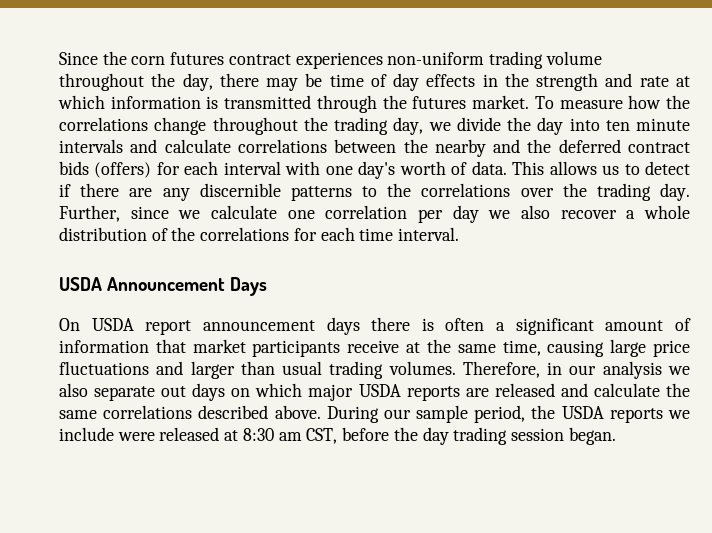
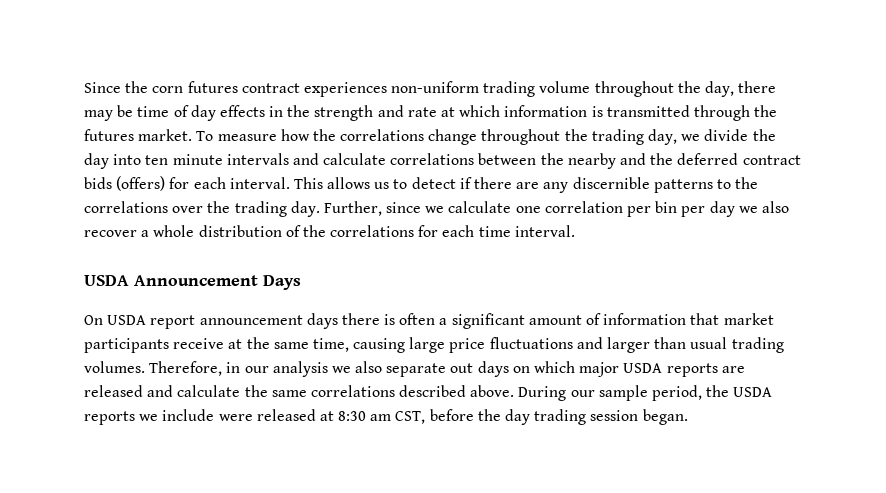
- To measure how the correlations change throughout the trading day, we divide the day into ten minute intervals and calculate correlations between the nearby and the deferred contract bids (offers) for each interval with one day's worth of data.
+ To measure how the correlations change throughout the trading day, we divide the day into ten minute intervals and calculate correlations between the nearby and the deferred contract bids (offers) for each interval.
- Further, since we calculate one correlation per day we also recover a whole distribution of the correlations for each time interval.
+ Further, since we calculate one correlation per bin per day we also recover a whole distribution of the correlations for each time interval.

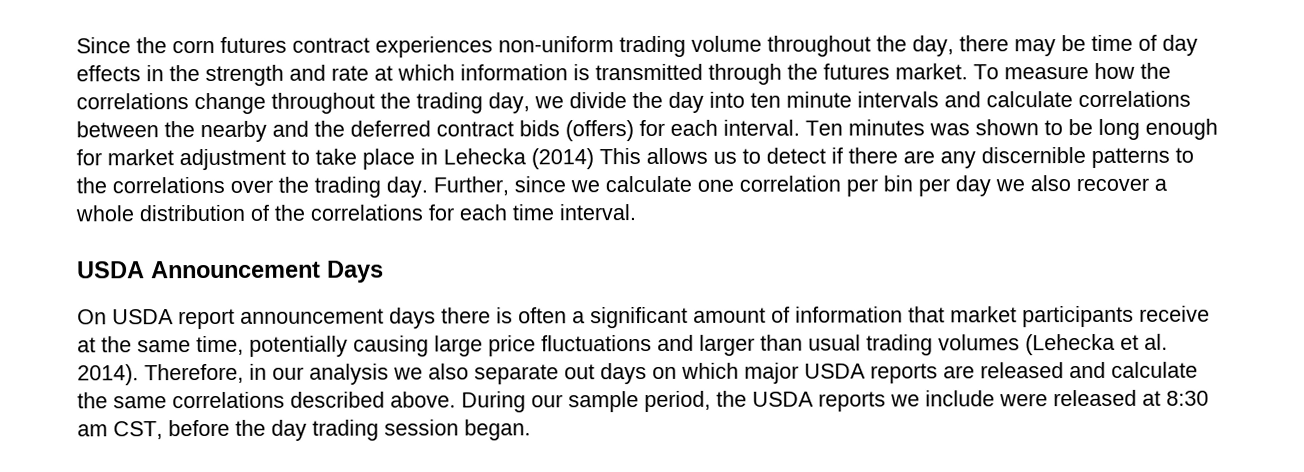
- This allows us to detect if there are any discernible patterns to the correlations over the trading day.
+ Ten minutes was shown to be long enough for market adjustment to take place in Lehecka (2014) This allows us to detect if there are any discernible patterns to the correlations over the trading day.
- On USDA report announcement days there is often a significant amount of information that market participants receive at the same time, causing large price fluctuations and larger than usual trading volumes.
+ On USDA report announcement days there is often a significant amount of information that market participants receive at the same time, potentially causing large price fluctuations and larger than usual trading volumes (Lehecka et al. 2014).

